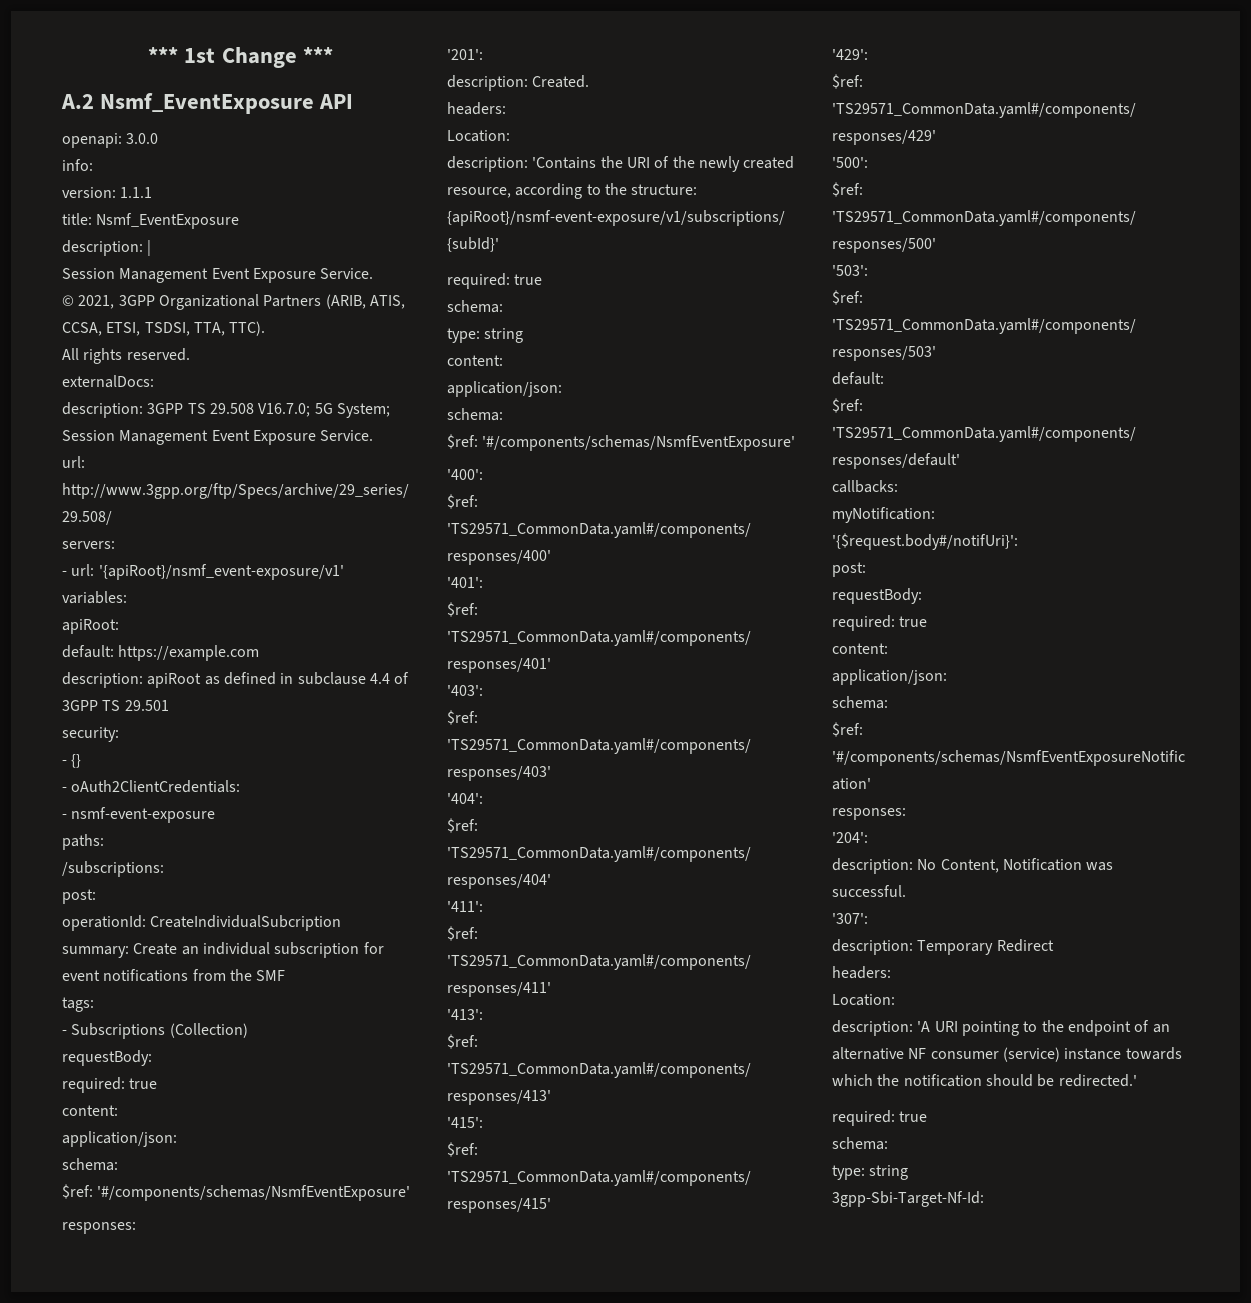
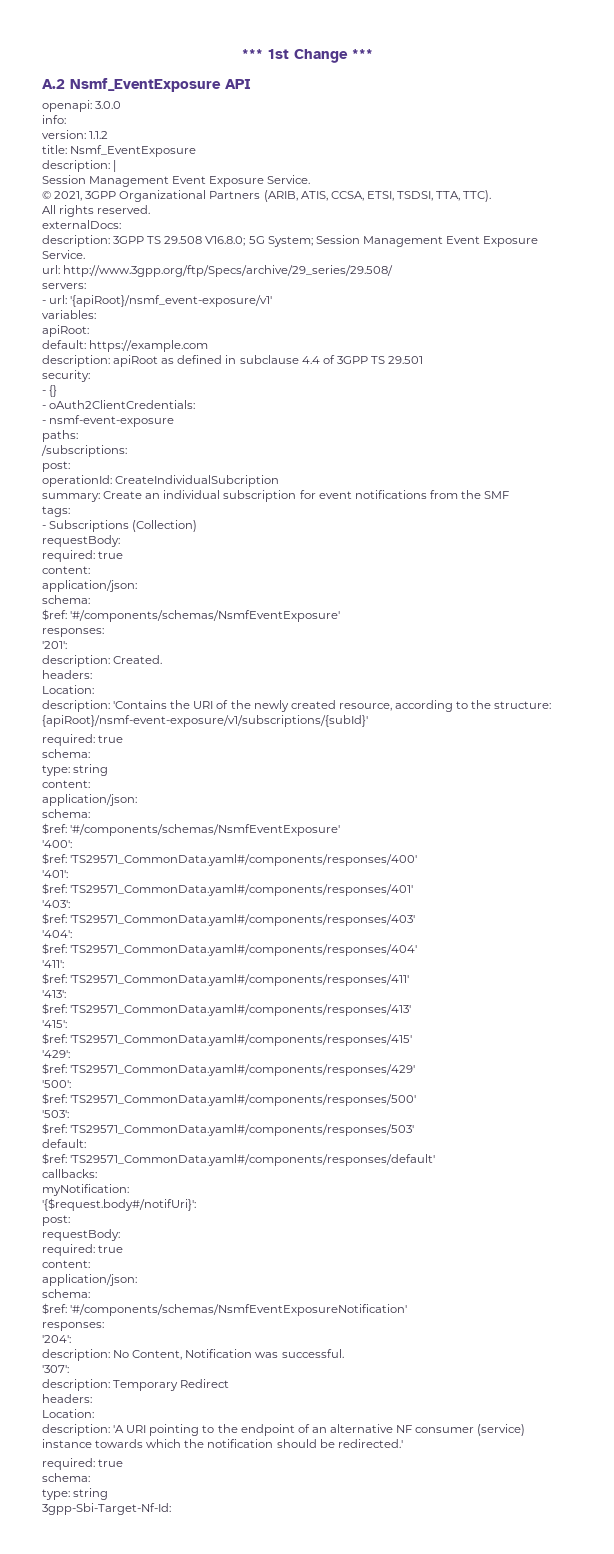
- version: 1.1.1
+ version: 1.1.2
- description: 3GPP TS 29.508 V16.7.0; 5G System; Session Management Event Exposure Service.
+ description: 3GPP TS 29.508 V16.8.0; 5G System; Session Management Event Exposure Service.

